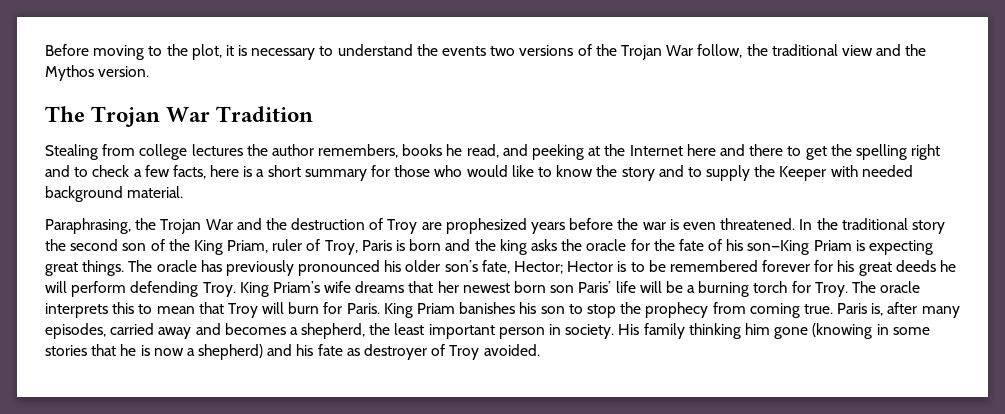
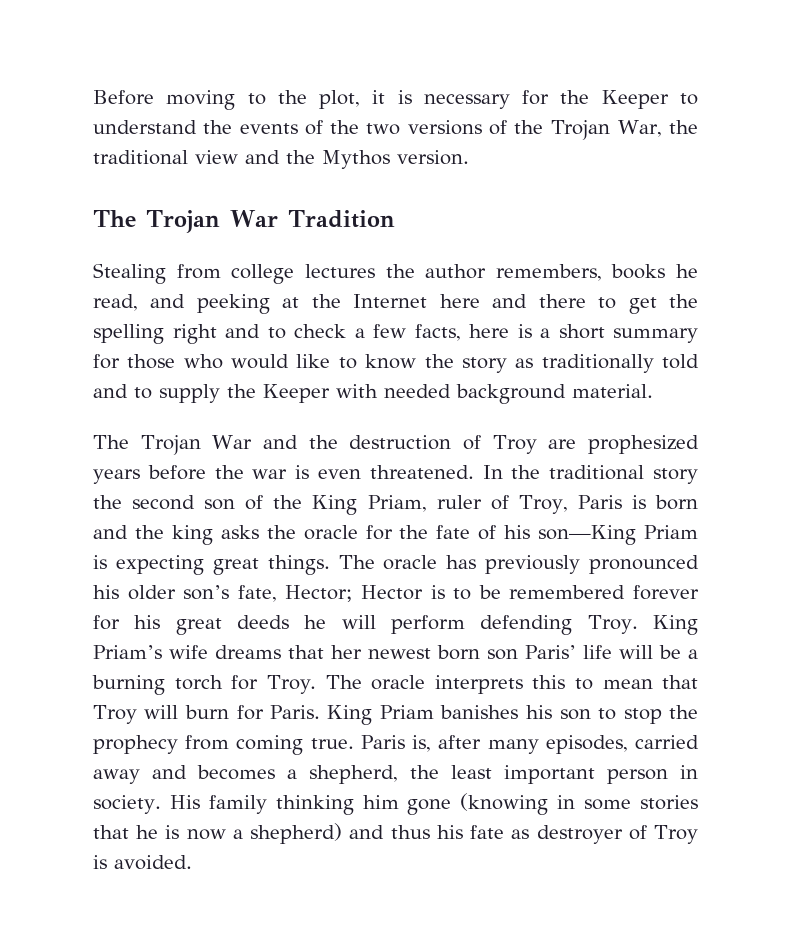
- Before moving to the plot, it is necessary to understand the events two versions of the Trojan War follow, the traditional view and the Mythos version.
+ Before moving to the plot, it is necessary for the Keeper to understand the events of the two versions of the Trojan War, the traditional view and the Mythos version.
- Stealing from college lectures the author remembers, books he read, and peeking at the Internet here and there to get the spelling right and to check a few facts, here is a short summary for those who would like to know the story and to supply the Keeper with needed background material.
+ Stealing from college lectures the author remembers, books he read, and peeking at the Internet here and there to get the spelling right and to check a few facts, here is a short summary for those who would like to know the story as traditionally told and to supply the Keeper with needed background material.
- Paraphrasing, the Trojan War and the destruction of Troy are prophesized years before the war is even threatened.
+ The Trojan War and the destruction of Troy are prophesized years before the war is even threatened.
- His family thinking him gone (knowing in some stories that he is now a shepherd) and his fate as destroyer of Troy avoided.
+ His family thinking him gone (knowing in some stories that he is now a shepherd) and thus his fate as destroyer of Troy is avoided.

